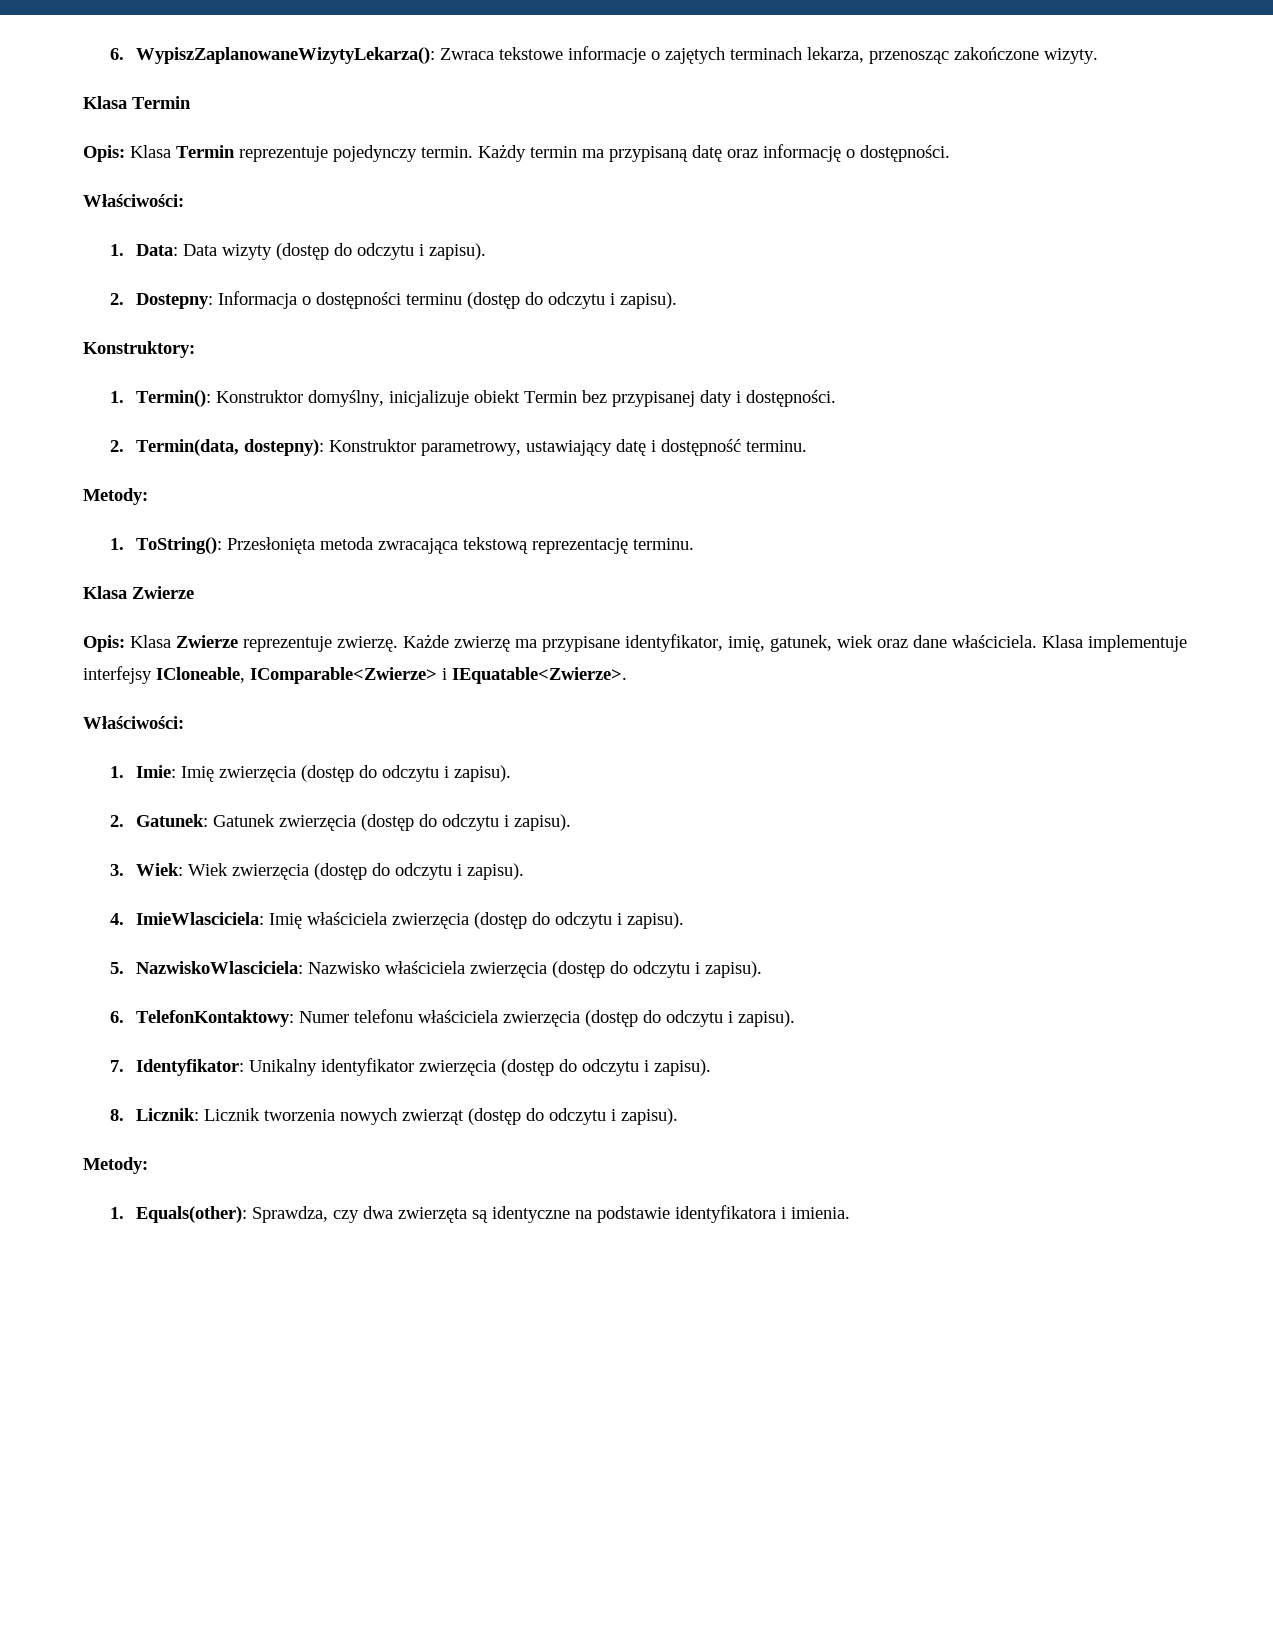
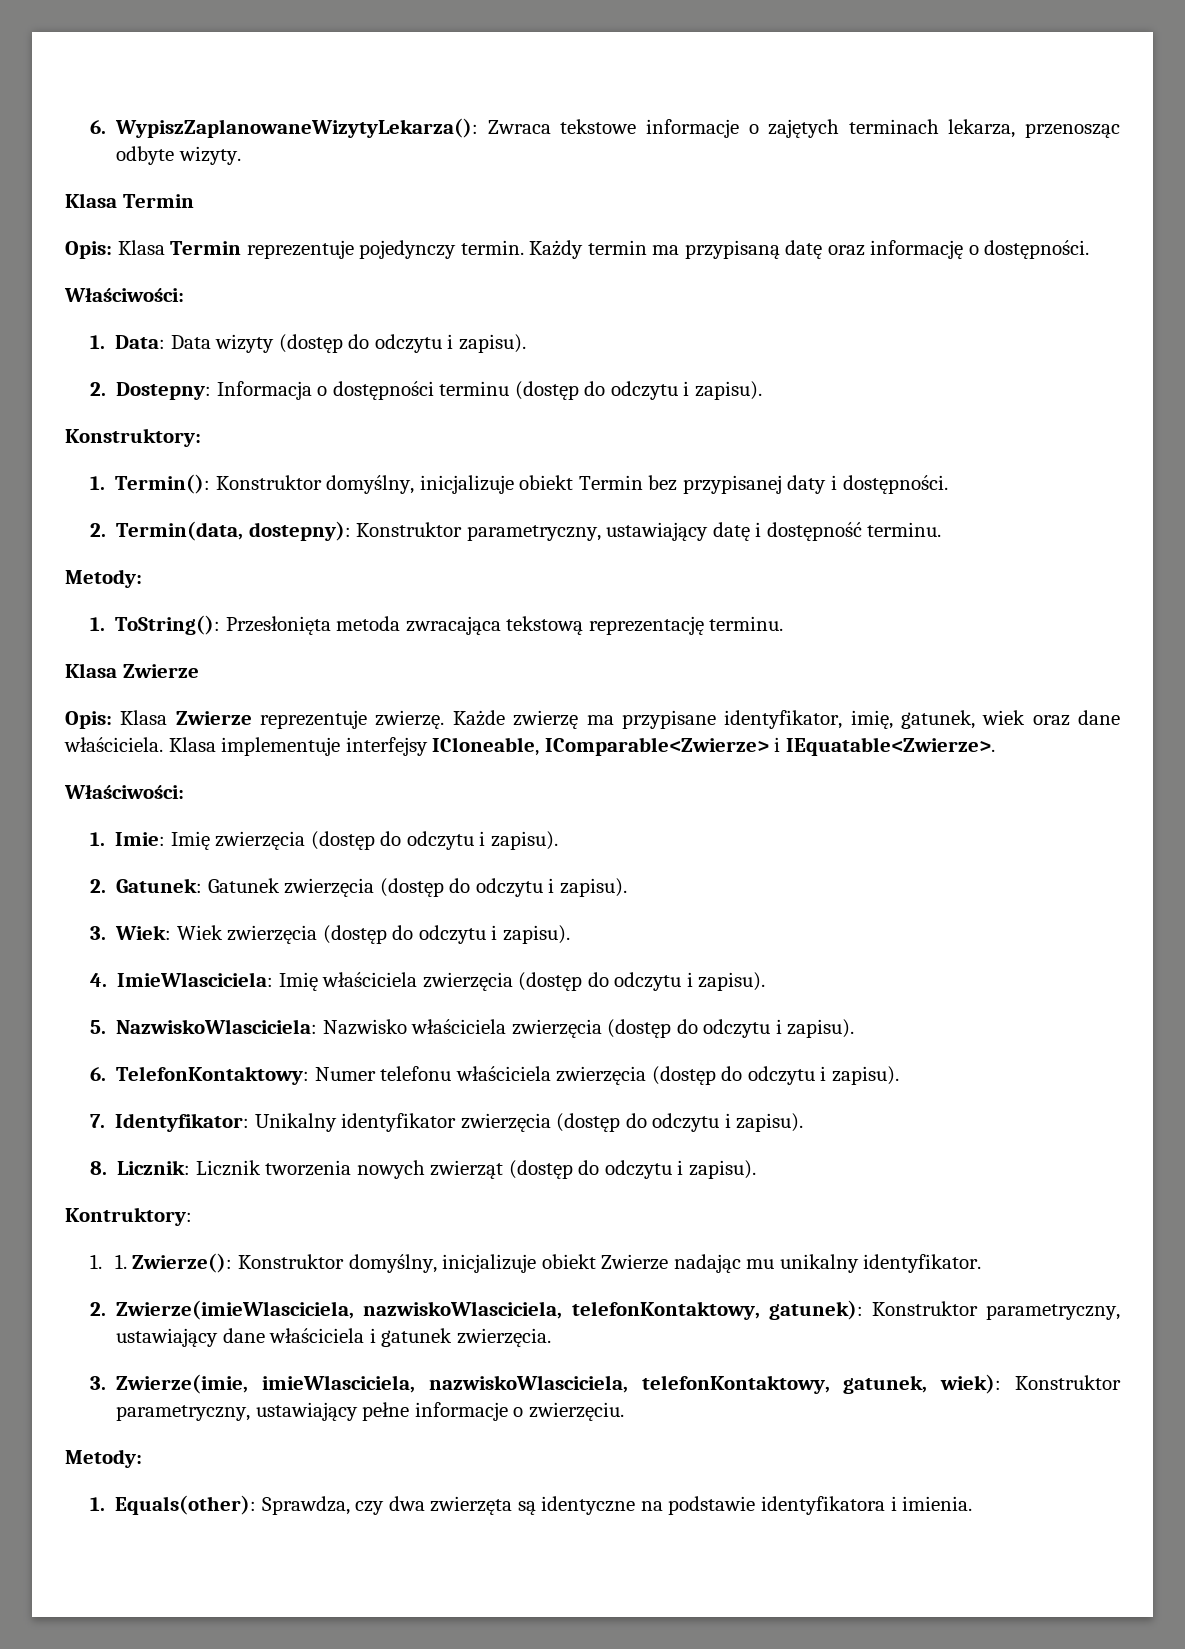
- 6. WypiszZaplanowaneWizytyLekarza(): Zwraca tekstowe informacje o zajętych terminach lekarza, przenosząc zakończone wizyty.
+ 6. WypiszZaplanowaneWizytyLekarza(): Zwraca tekstowe informacje o zajętych terminach lekarza, przenosząc odbyte wizyty.
- 2. Termin(data, dostepny): Konstruktor parametrowy, ustawiający datę i dostępność terminu.
+ 2. Termin(data, dostepny): Konstruktor parametryczny, ustawiający datę i dostępność terminu.
+ Kontruktory:
+ 1. 1. Zwierze(): Konstruktor domyślny, inicjalizuje obiekt Zwierze nadając mu unikalny identyfikator.
+ 2. Zwierze(imieWlasciciela, nazwiskoWlasciciela, telefonKontaktowy, gatunek): Konstruktor parametryczny, ustawiający dane właściciela i gatunek zwierzęcia.
+ 3. Zwierze(imie, imieWlasciciela, nazwiskoWlasciciela, telefonKontaktowy, gatunek, wiek): Konstruktor parametryczny, ustawiający pełne informacje o zwierzęciu.

